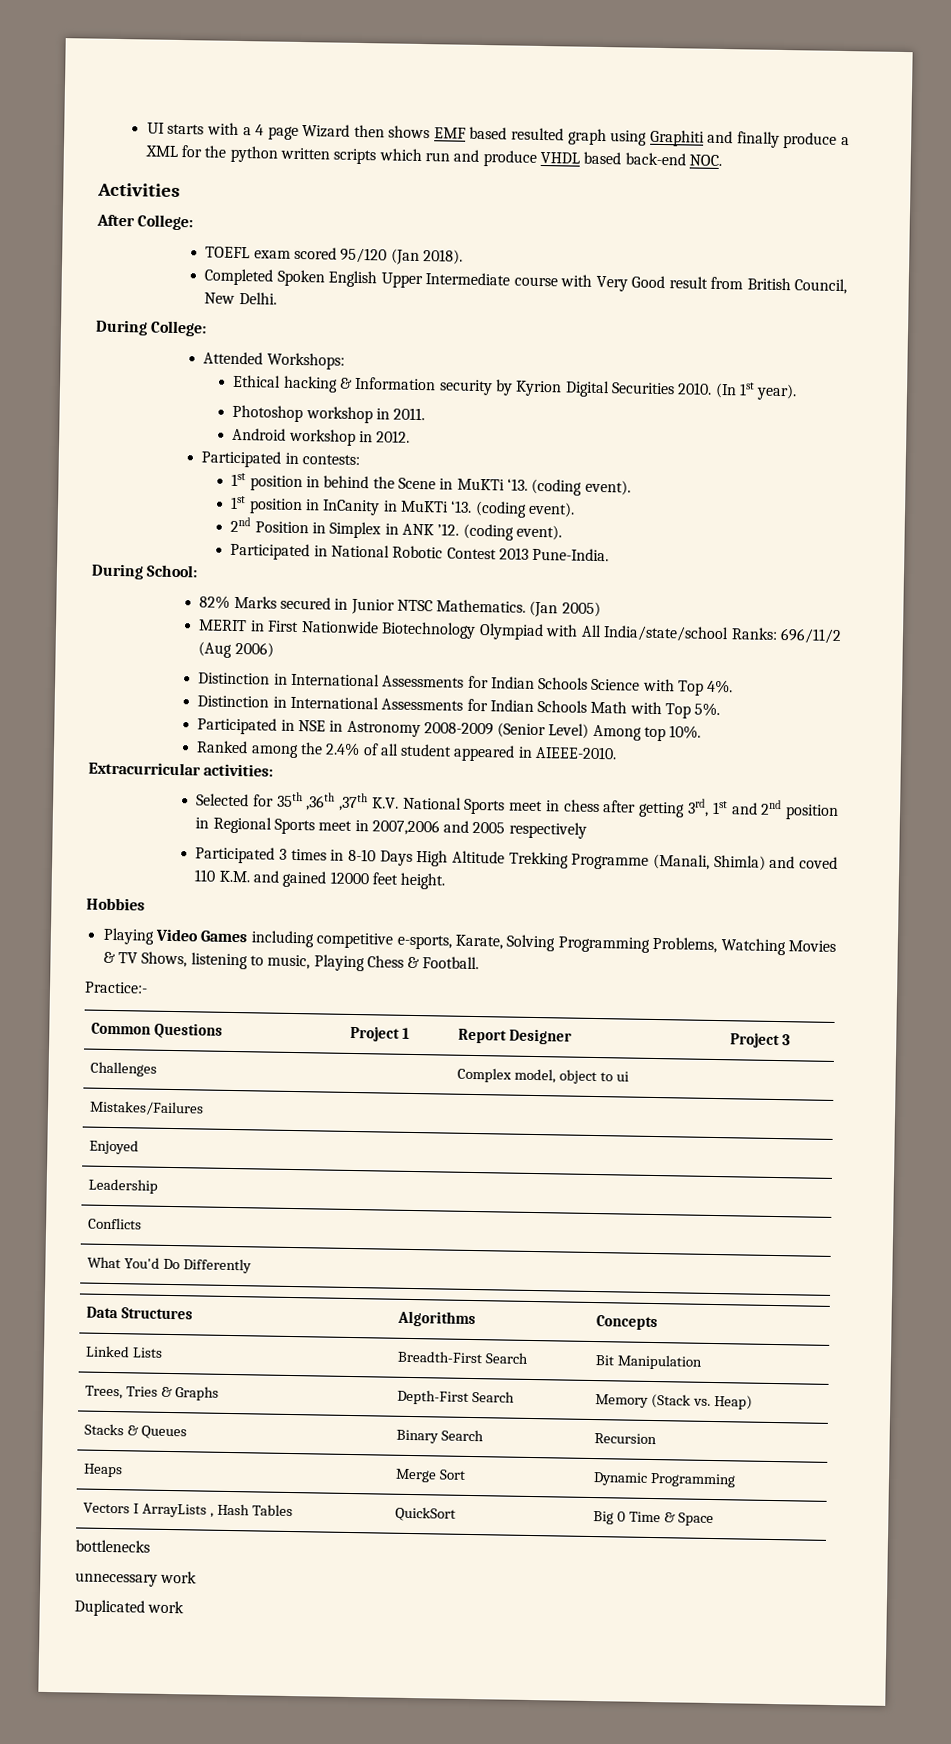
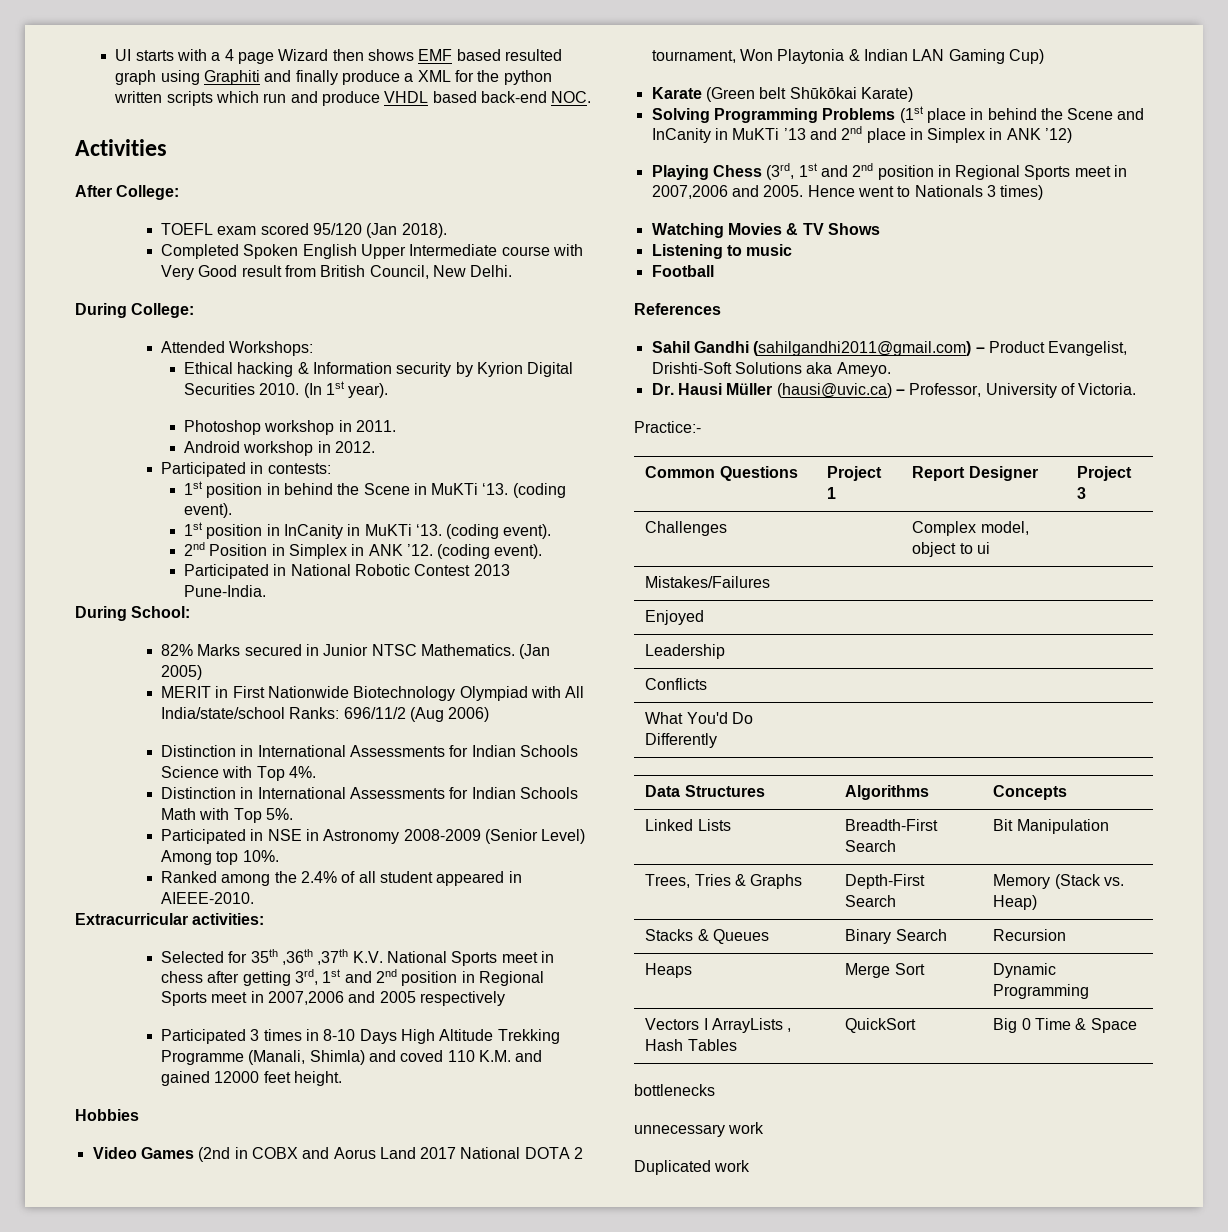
- Playing Video Games including competitive e-sports, Karate, Solving Programming Problems, Watching Movies & TV Shows, listening to music, Playing Chess & Football.
+ Video Games (2nd in COBX and Aorus Land 2017 National DOTA 2 tournament, Won Playtonia & Indian LAN Gaming Cup)
+ Karate (Green belt Shūkōkai Karate)
+ Solving Programming Problems (1st place in behind the Scene and InCanity in MuKTi ’13 and 2nd place in Simplex in ANK ’12)
+ Playing Chess (3rd, 1st and 2nd position in Regional Sports meet in 2007,2006 and 2005. Hence went to Nationals 3 times)
+ Watching Movies & TV Shows
+ Listening to music
+ Football
+ References
+ Sahil Gandhi (sahilgandhi2011@gmail.com) – Product Evangelist, Drishti-Soft Solutions aka Ameyo.
+ Dr. Hausi Müller (hausi@uvic.ca) – Professor, University of Victoria.

